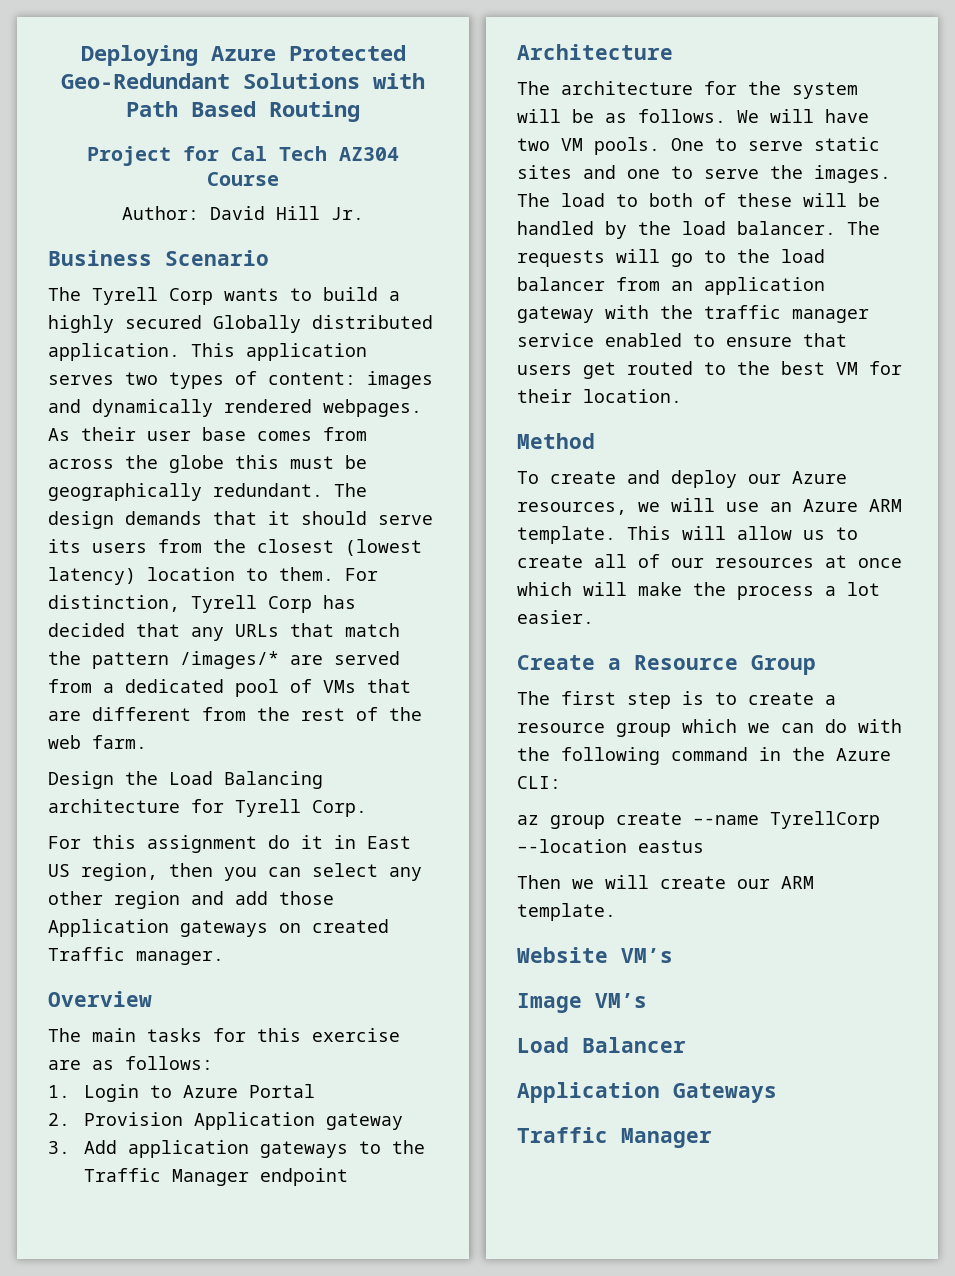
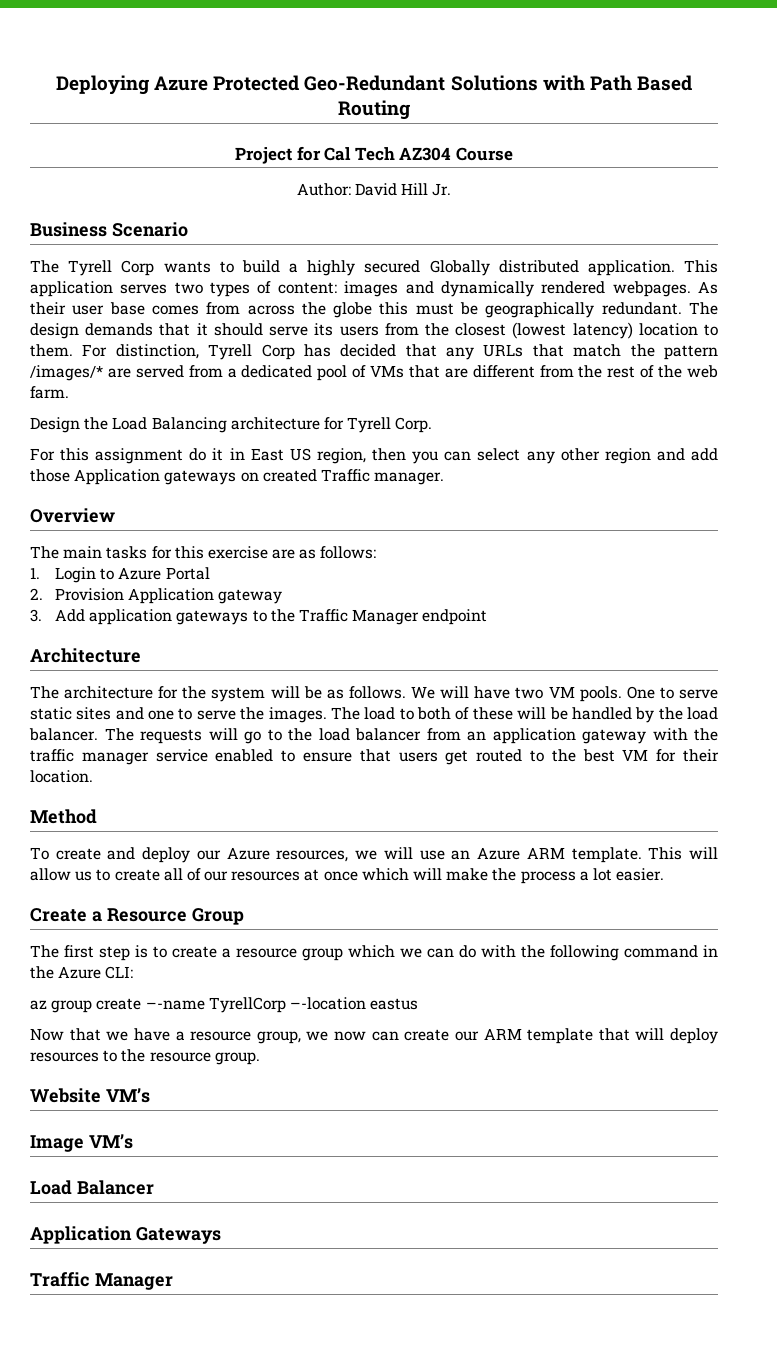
- Then we will create our ARM template.
+ Now that we have a resource group, we now can create our ARM template that will deploy resources to the resource group.

